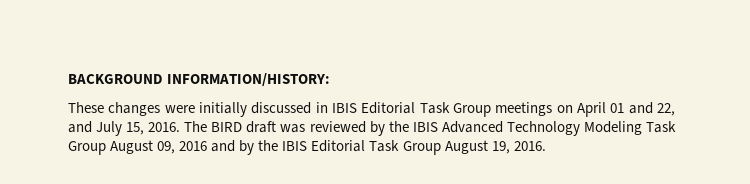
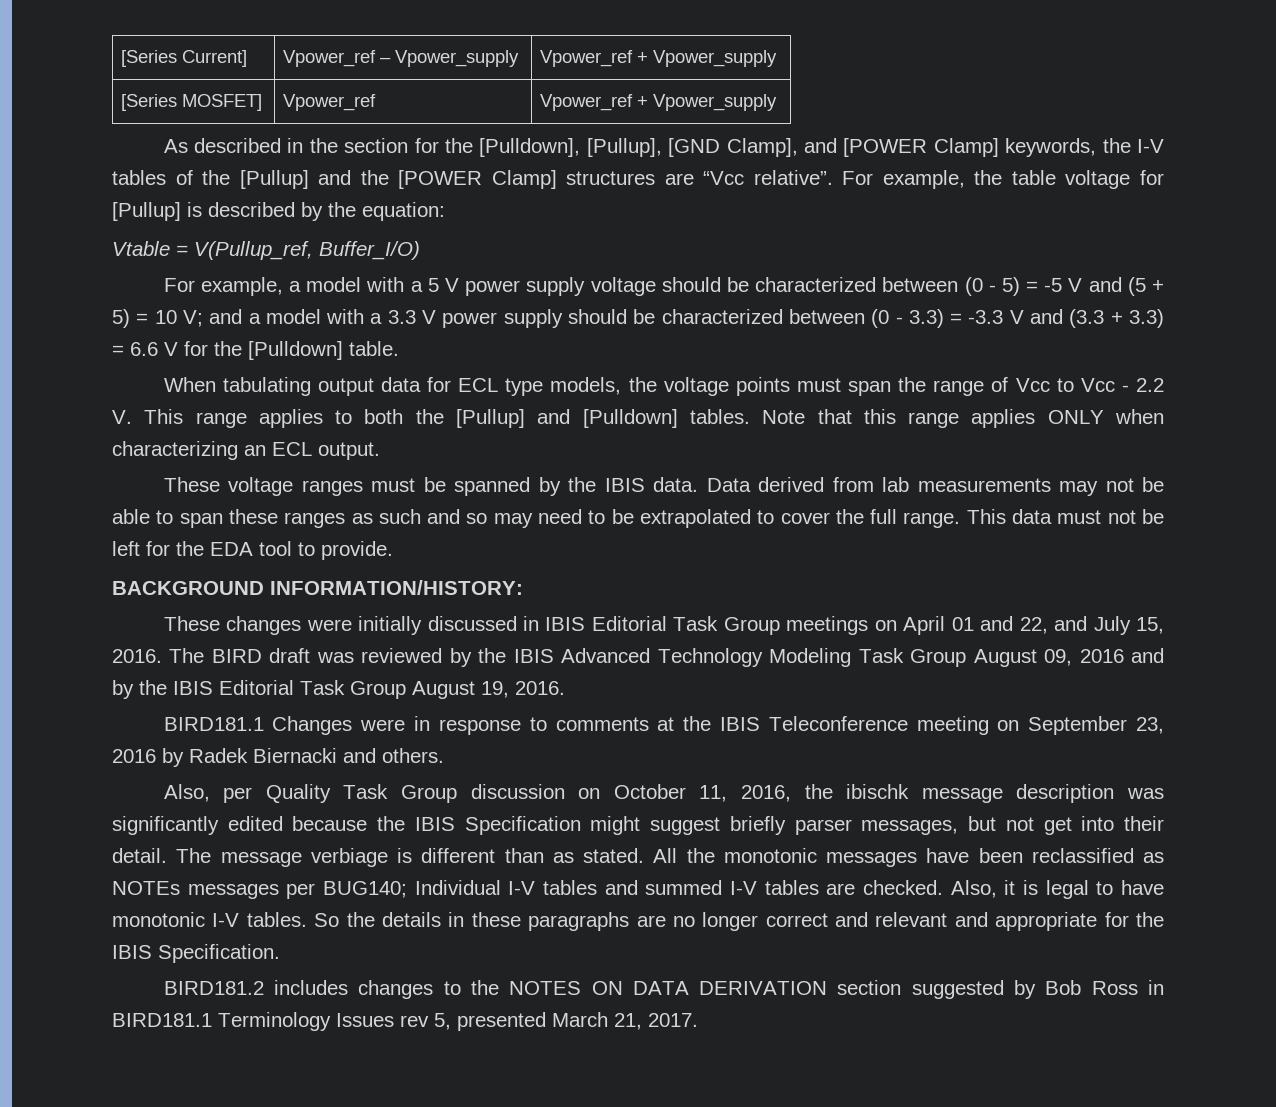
+ [Series Current] | Vpower_ref – Vpower_supply | Vpower_ref + Vpower_supply
+ [Series MOSFET] | Vpower_ref | Vpower_ref + Vpower_supply
+ As described in the section for the [Pulldown], [Pullup], [GND Clamp], and [POWER Clamp] keywords, the I-V tables of the [Pullup] and the [POWER Clamp] structures are “Vcc relative”. For example, the table voltage for [Pullup] is described by the equation:
+ Vtable = V(Pullup_ref, Buffer_I/O)
+ For example, a model with a 5 V power supply voltage should be characterized between (0 - 5) = -5 V and (5 + 5) = 10 V; and a model with a 3.3 V power supply should be characterized between (0 - 3.3) = -3.3 V and (3.3 + 3.3) = 6.6 V for the [Pulldown] table.
+ When tabulating output data for ECL type models, the voltage points must span the range of Vcc to Vcc - 2.2 V. This range applies to both the [Pullup] and [Pulldown] tables. Note that this range applies ONLY when characterizing an ECL output.
+ These voltage ranges must be spanned by the IBIS data. Data derived from lab measurements may not be able to span these ranges as such and so may need to be extrapolated to cover the full range. This data must not be left for the EDA tool to provide.
+ BIRD181.1 Changes were in response to comments at the IBIS Teleconference meeting on September 23, 2016 by Radek Biernacki and others.
+ Also, per Quality Task Group discussion on October 11, 2016, the ibischk message description was significantly edited because the IBIS Specification might suggest briefly parser messages, but not get into their detail. The message verbiage is different than as stated. All the monotonic messages have been reclassified as NOTEs messages per BUG140; Individual I-V tables and summed I-V tables are checked. Also, it is legal to have monotonic I-V tables. So the details in these paragraphs are no longer correct and relevant and appropriate for the IBIS Specification.
+ BIRD181.2 includes changes to the NOTES ON DATA DERIVATION section suggested by Bob Ross in BIRD181.1 Terminology Issues rev 5, presented March 21, 2017.

